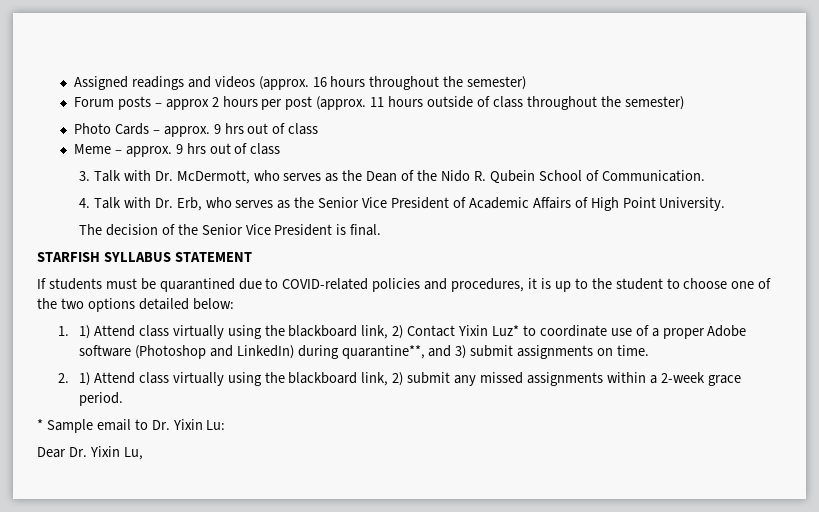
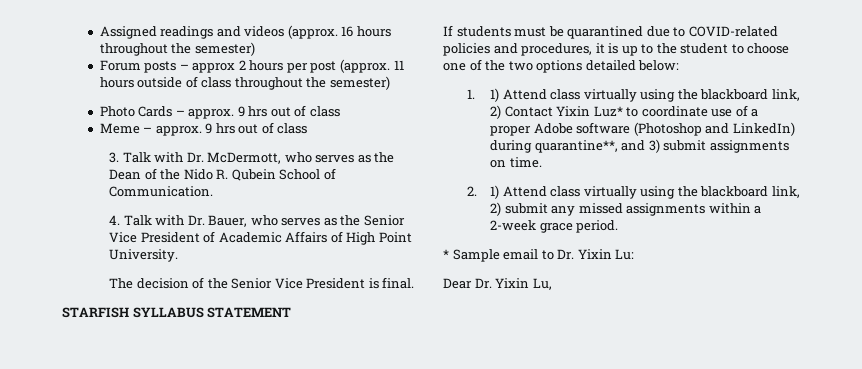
- 4. Talk with Dr. Erb, who serves as the Senior Vice President of Academic Affairs of High Point University.
+ 4. Talk with Dr. Bauer, who serves as the Senior Vice President of Academic Affairs of High Point University.

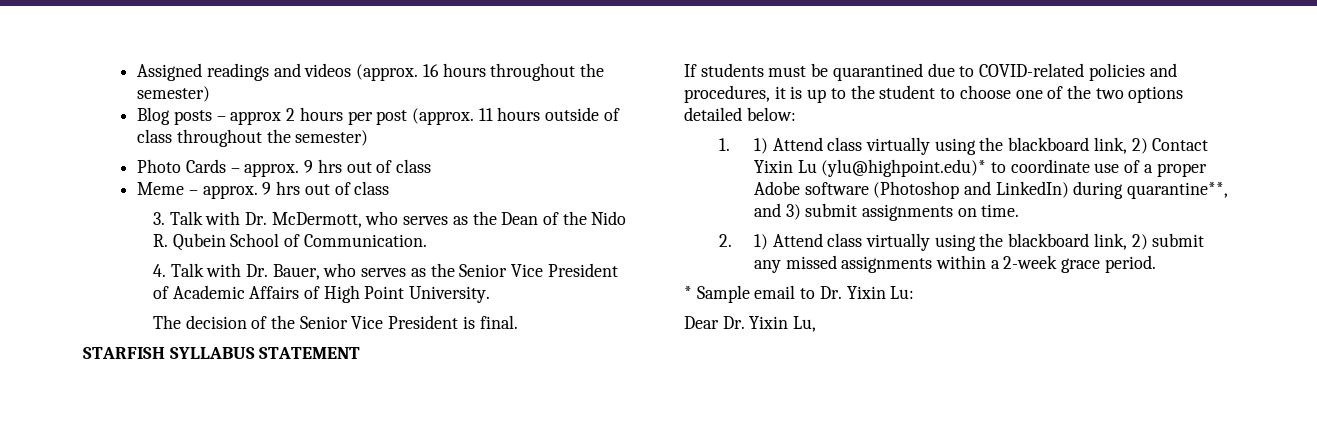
- Forum posts – approx 2 hours per post (approx. 11 hours outside of class throughout the semester)
+ Blog posts – approx 2 hours per post (approx. 11 hours outside of class throughout the semester)
- 1. 1) Attend class virtually using the blackboard link, 2) Contact Yixin Luz* to coordinate use of a proper Adobe software (Photoshop and LinkedIn) during quarantine**, and 3) submit assignments on time.
+ 1. 1) Attend class virtually using the blackboard link, 2) Contact Yixin Lu (ylu@highpoint.edu)* to coordinate use of a proper Adobe software (Photoshop and LinkedIn) during quarantine**, and 3) submit assignments on time.

